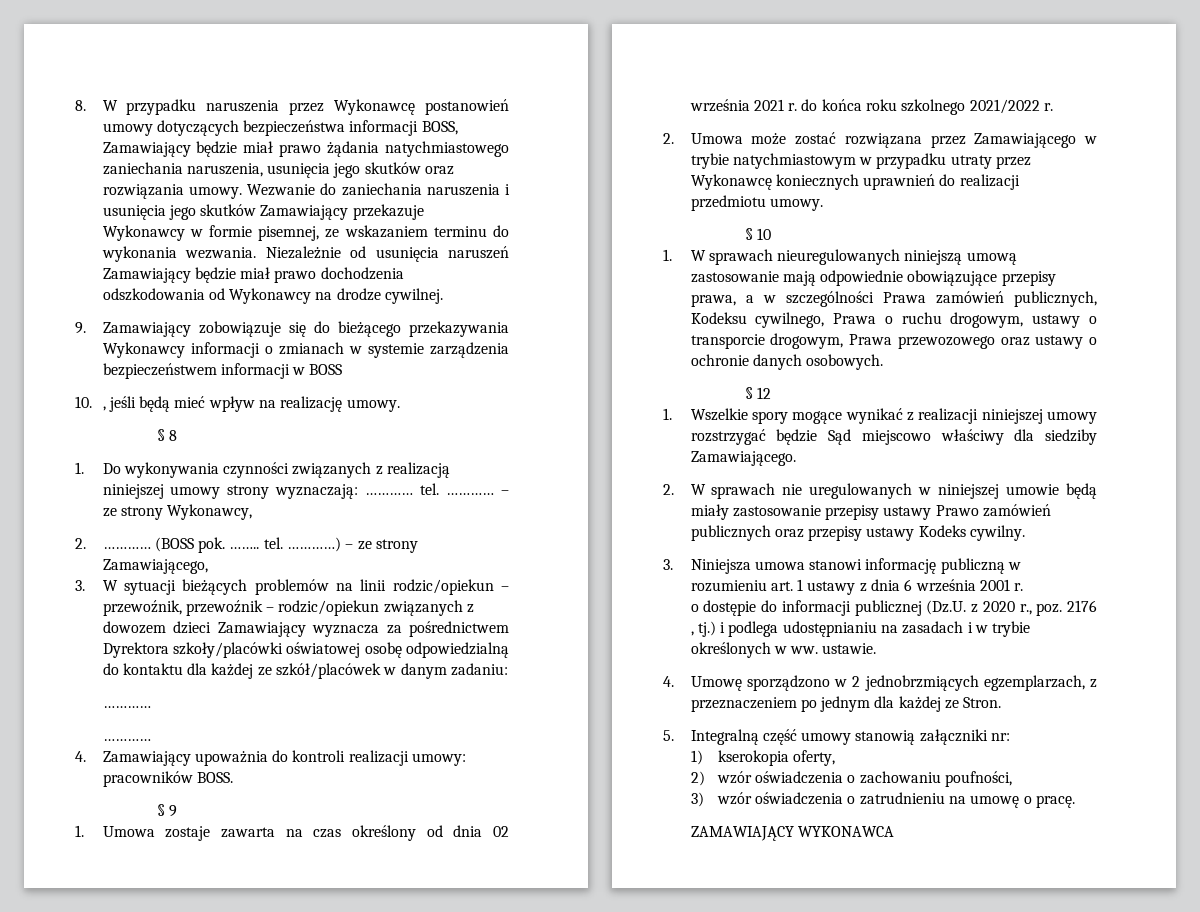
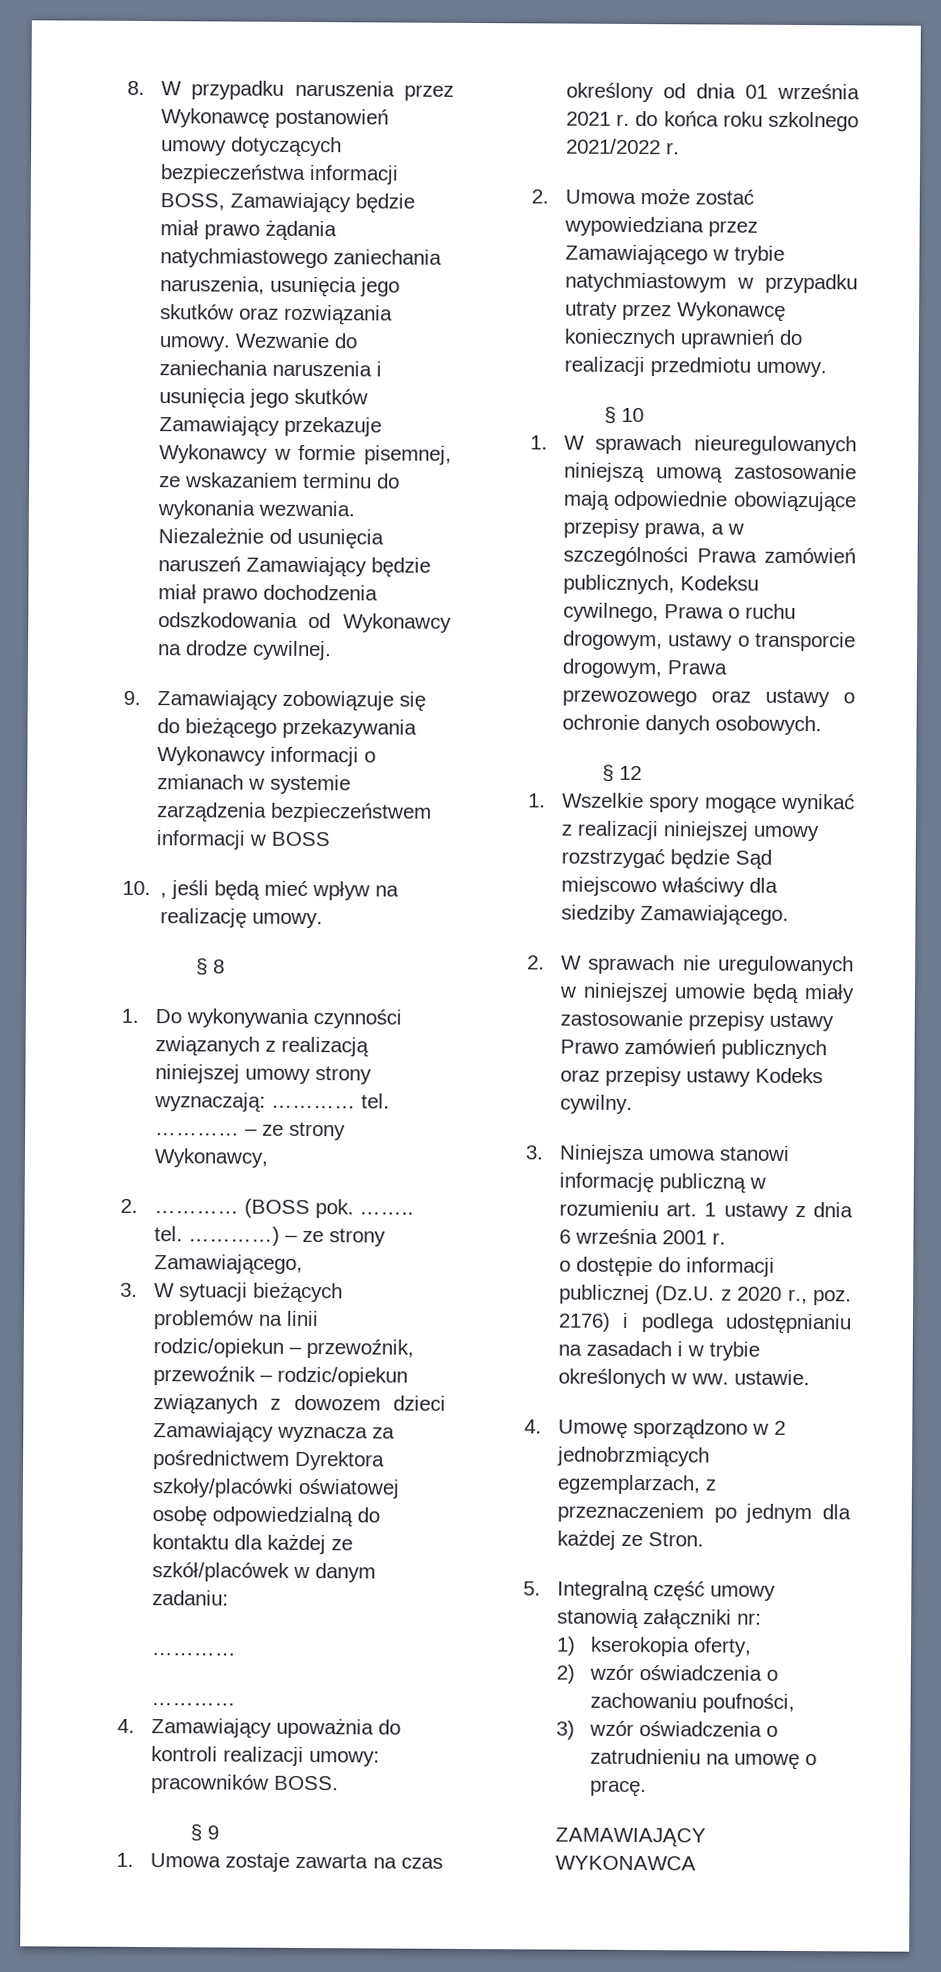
- 1. Umowa zostaje zawarta na czas określony od dnia 02 września 2021 r. do końca roku szkolnego 2021/2022 r.
+ 1. Umowa zostaje zawarta na czas określony od dnia 01 września 2021 r. do końca roku szkolnego 2021/2022 r.
- 2. Umowa może zostać rozwiązana przez Zamawiającego w trybie natychmiastowym w przypadku utraty przez Wykonawcę koniecznych uprawnień do realizacji przedmiotu umowy.
+ 2. Umowa może zostać wypowiedziana przez Zamawiającego w trybie natychmiastowym w przypadku utraty przez Wykonawcę koniecznych uprawnień do realizacji przedmiotu umowy.
- o dostępie do informacji publicznej (Dz.U. z 2020 r., poz. 2176 , tj.) i podlega udostępnianiu na zasadach i w trybie określonych w ww. ustawie.
+ o dostępie do informacji publicznej (Dz.U. z 2020 r., poz. 2176) i podlega udostępnianiu na zasadach i w trybie określonych w ww. ustawie.

